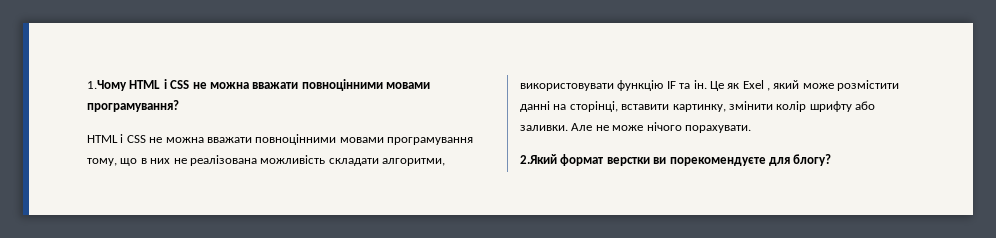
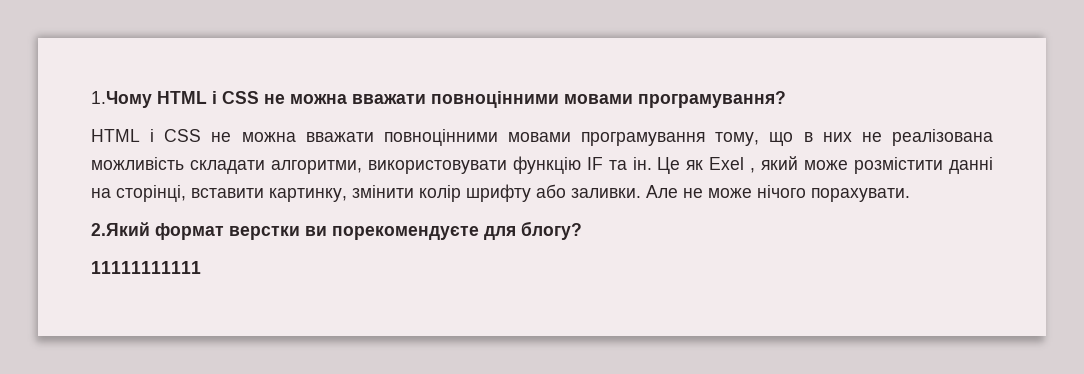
+ 11111111111

